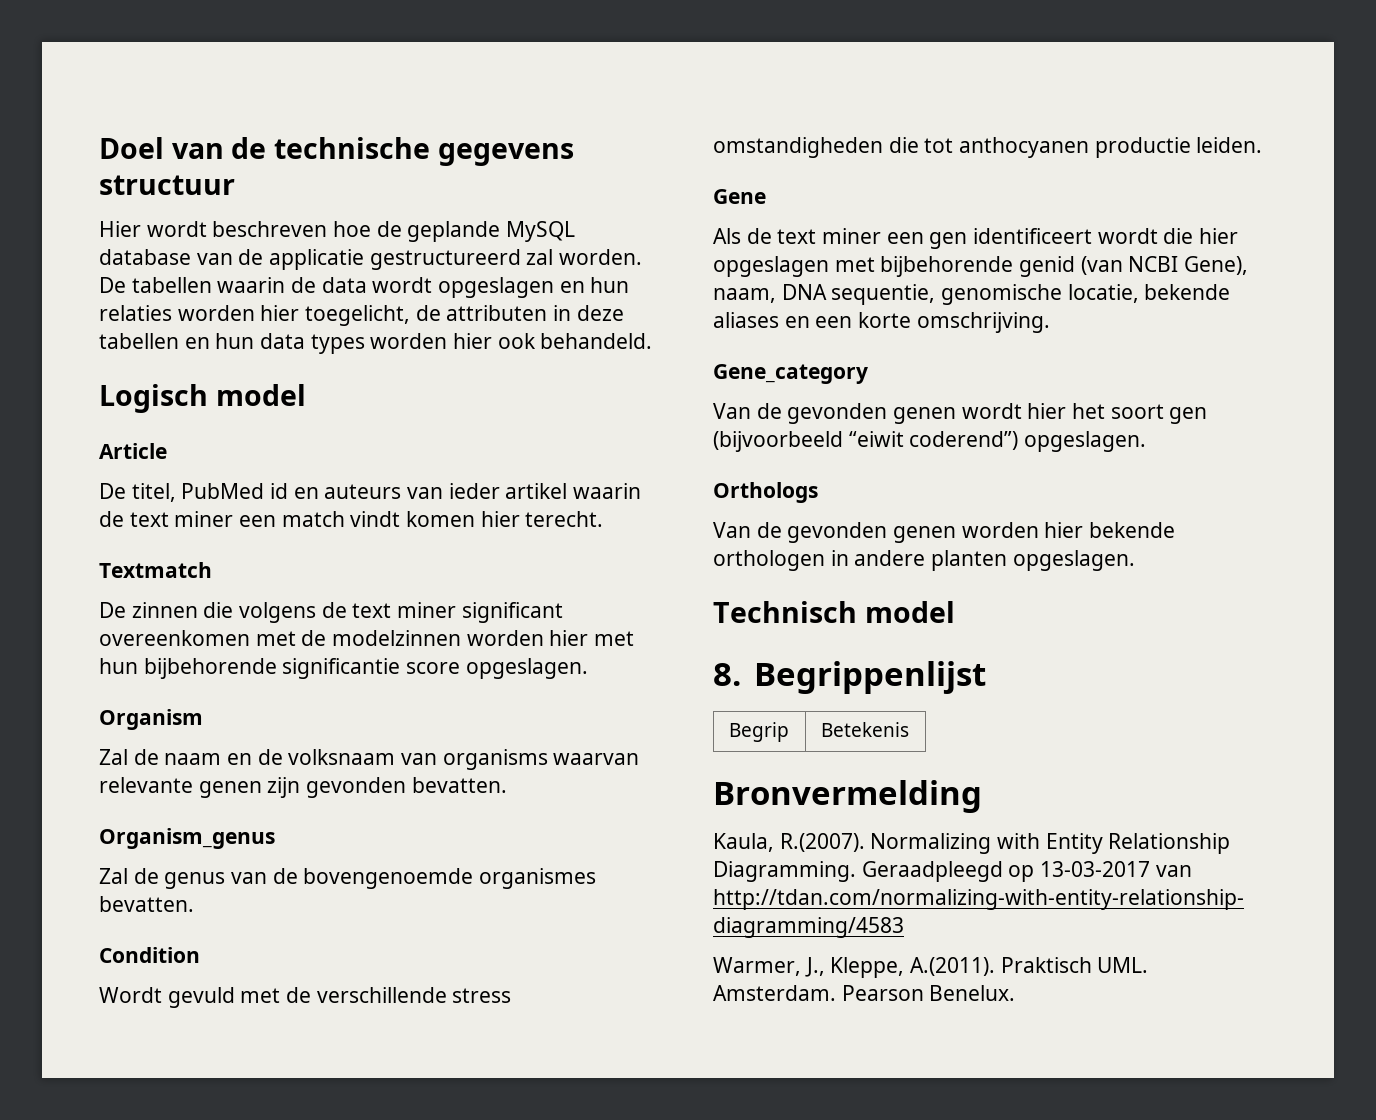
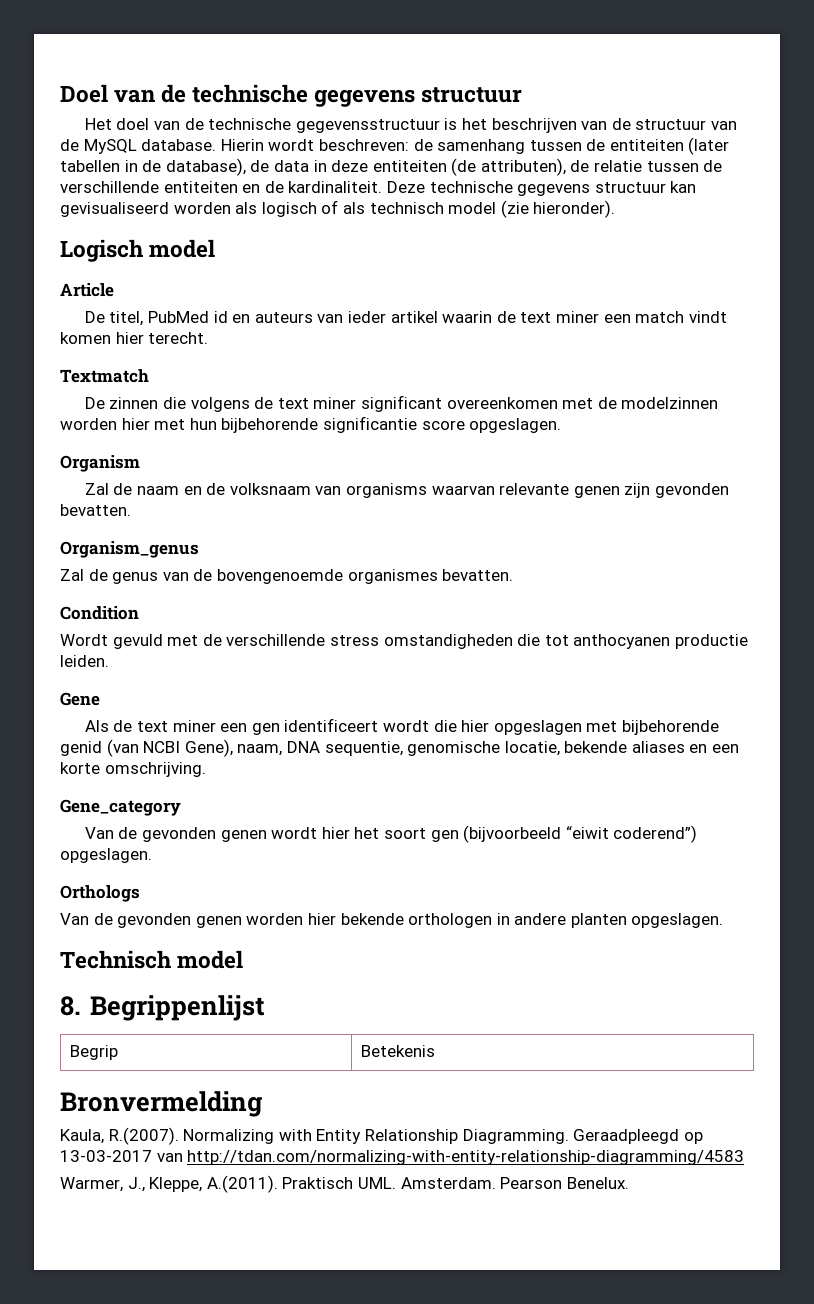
- Hier wordt beschreven hoe de geplande MySQL database van de applicatie gestructureerd zal worden. De tabellen waarin de data wordt opgeslagen en hun relaties worden hier toegelicht, de attributen in deze tabellen en hun data types worden hier ook behandeld.
+ Het doel van de technische gegevensstructuur is het beschrijven van de structuur van de MySQL database. Hierin wordt beschreven: de samenhang tussen de entiteiten (later tabellen in de database), de data in deze entiteiten (de attributen), de relatie tussen de verschillende entiteiten en de kardinaliteit. Deze technische gegevens structuur kan gevisualiseerd worden als logisch of als technisch model (zie hieronder).

